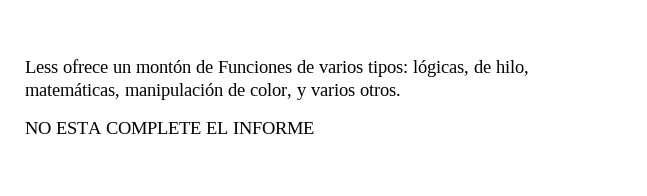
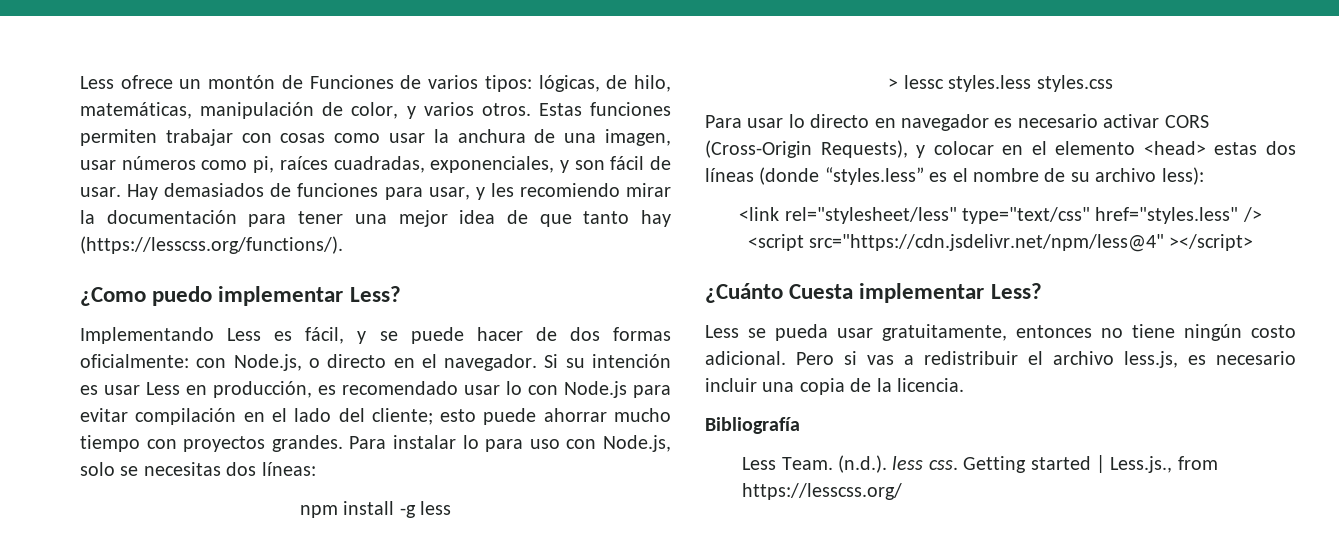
- Less ofrece un montón de Funciones de varios tipos: lógicas, de hilo, matemáticas, manipulación de color, y varios otros.
- NO ESTA COMPLETE EL INFORME
+ Less ofrece un montón de Funciones de varios tipos: lógicas, de hilo, matemáticas, manipulación de color, y varios otros. Estas funciones permiten trabajar con cosas como usar la anchura de una imagen, usar números como pi, raíces cuadradas, exponenciales, y son fácil de usar. Hay demasiados de funciones para usar, y les recomiendo mirar la documentación para tener una mejor idea de que tanto hay (https://lesscss.org/functions/).
+ ¿Como puedo implementar Less?
+ Implementando Less es fácil, y se puede hacer de dos formas oficialmente: con Node.js, o directo en el navegador. Si su intención es usar Less en producción, es recomendado usar lo con Node.js para evitar compilación en el lado del cliente; esto puede ahorrar mucho tiempo con proyectos grandes. Para instalar lo para uso con Node.js, solo se necesitas dos líneas:
+ npm install -g less
+ > lessc styles.less styles.css
+ Para usar lo directo en navegador es necesario activar CORS (Cross-Origin Requests), y colocar en el elemento <head> estas dos líneas (donde “styles.less” es el nombre de su archivo less):
+ <link rel="stylesheet/less" type="text/css" href="styles.less" />
+ <script src="https://cdn.jsdelivr.net/npm/less@4" ></script>
+ ¿Cuánto Cuesta implementar Less?
+ Less se pueda usar gratuitamente, entonces no tiene ningún costo adicional. Pero si vas a redistribuir el archivo less.js, es necesario incluir una copia de la licencia.
+ Bibliografía
+ Less Team. (n.d.). less css. Getting started | Less.js., from https://lesscss.org/

